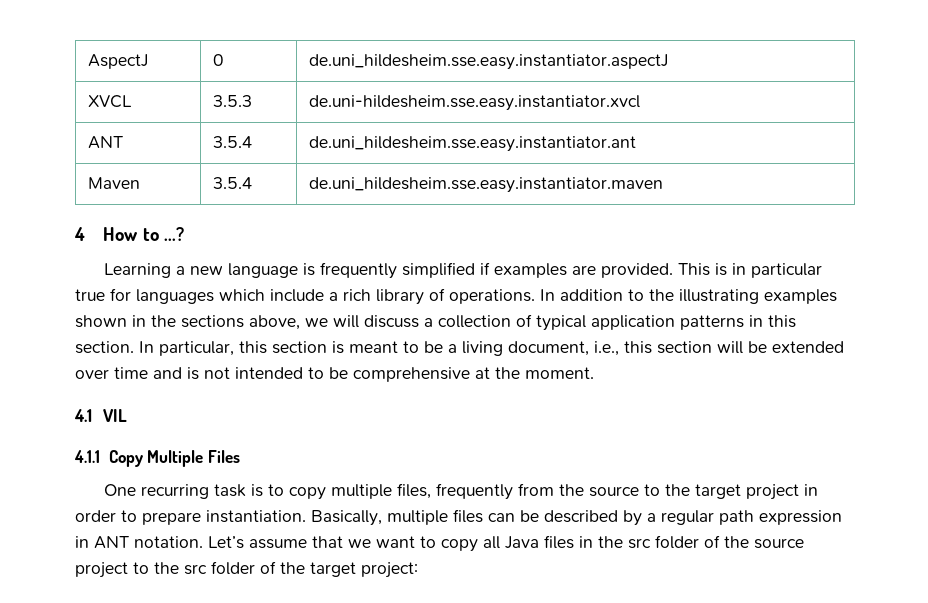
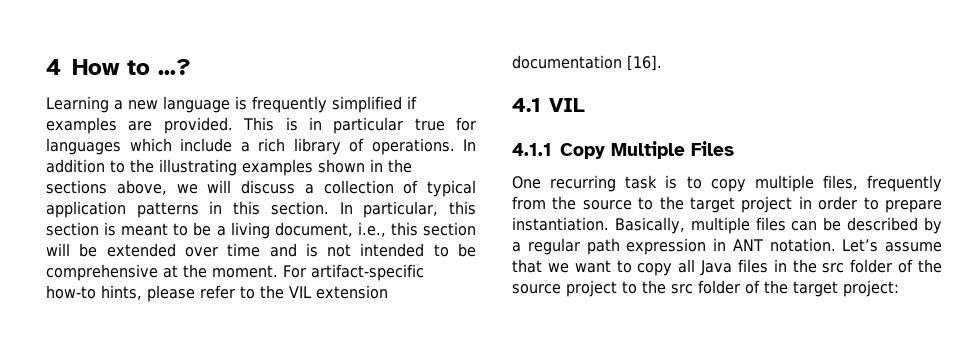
- AspectJ | 0 | de.uni_hildesheim.sse.easy.instantiator.aspectJ
- XVCL | 3.5.3 | de.uni-hildesheim.sse.easy.instantiator.xvcl
- ANT | 3.5.4 | de.uni_hildesheim.sse.easy.instantiator.ant
- Maven | 3.5.4 | de.uni_hildesheim.sse.easy.instantiator.maven
+ For artifact-specific how-to hints, please refer to the VIL extension documentation [16].

